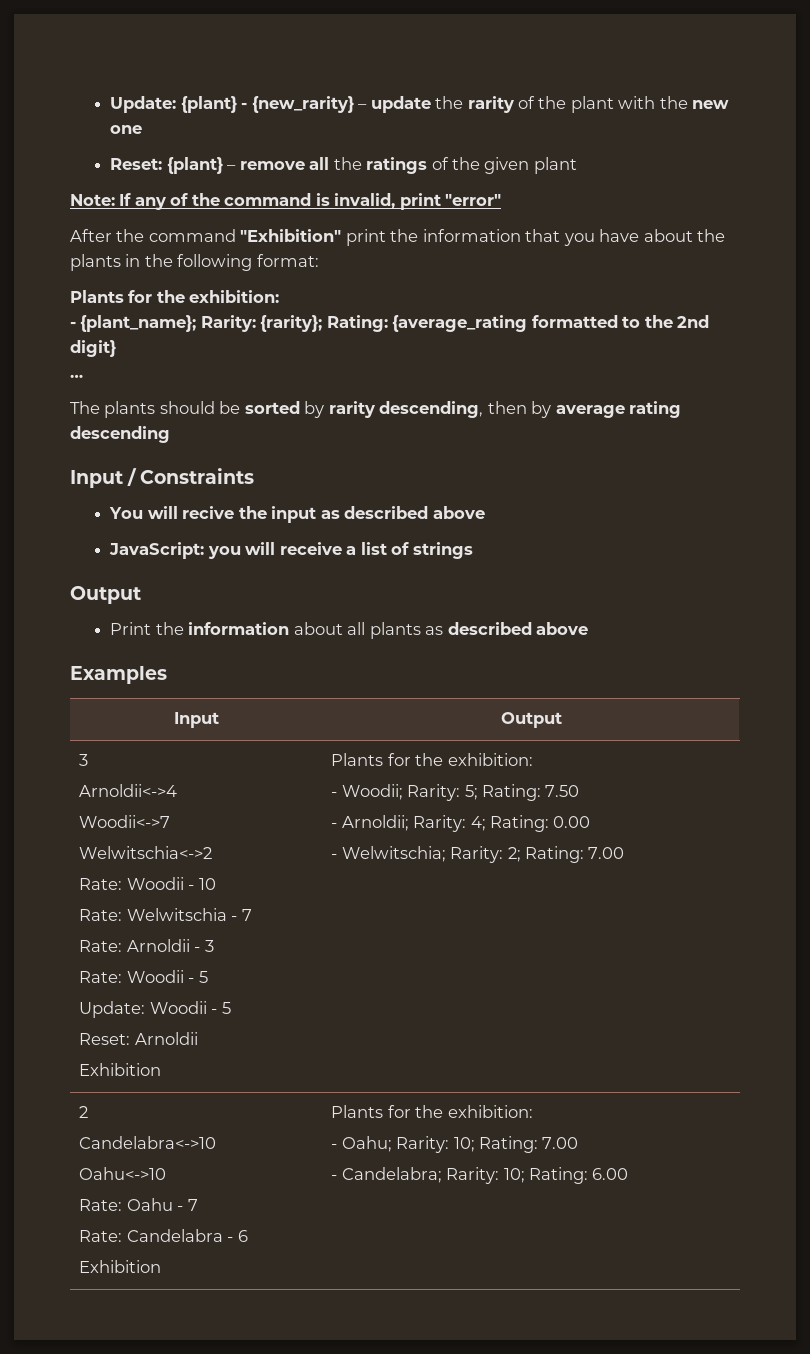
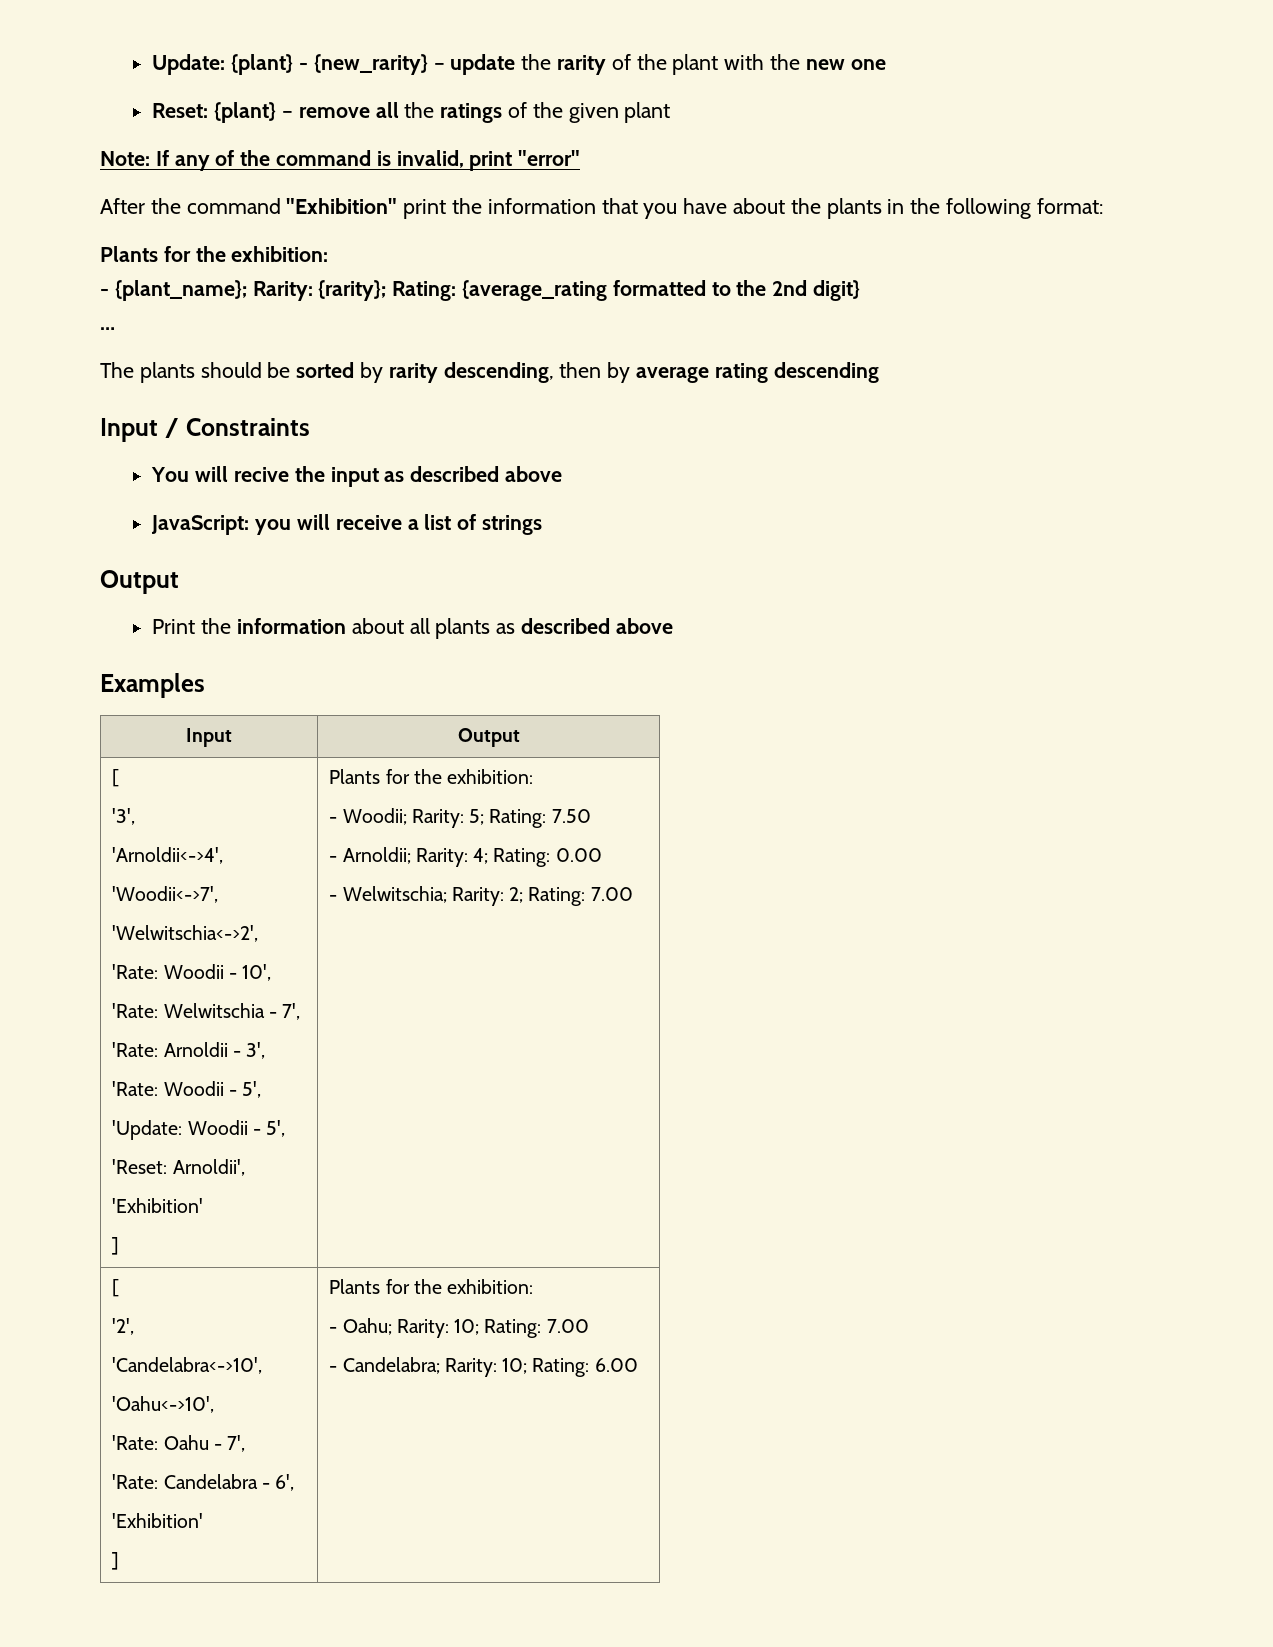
  Input | Output
- 3
- Arnoldii<->4
- Woodii<->7
- Welwitschia<->2
- Rate: Woodii - 10
- Rate: Welwitschia - 7
- Rate: Arnoldii - 3
- Rate: Woodii - 5
- Update: Woodii - 5
- Reset: Arnoldii
- Exhibition
+ [
+ '3',
+ 'Arnoldii<->4',
+ 'Woodii<->7',
+ 'Welwitschia<->2',
+ 'Rate: Woodii - 10',
+ 'Rate: Welwitschia - 7',
+ 'Rate: Arnoldii - 3',
+ 'Rate: Woodii - 5',
+ 'Update: Woodii - 5',
+ 'Reset: Arnoldii',
+ 'Exhibition'
+ ]
  - Welwitschia; Rarity: 2; Rating: 7.00
- 2
- Candelabra<->10
- Oahu<->10
- Rate: Oahu - 7
- Rate: Candelabra - 6
- Exhibition | Plants for the exhibition:
+ [
+ '2',
+ 'Candelabra<->10',
+ 'Oahu<->10',
+ 'Rate: Oahu - 7',
+ 'Rate: Candelabra - 6',
+ 'Exhibition'
+ ] | Plants for the exhibition:

